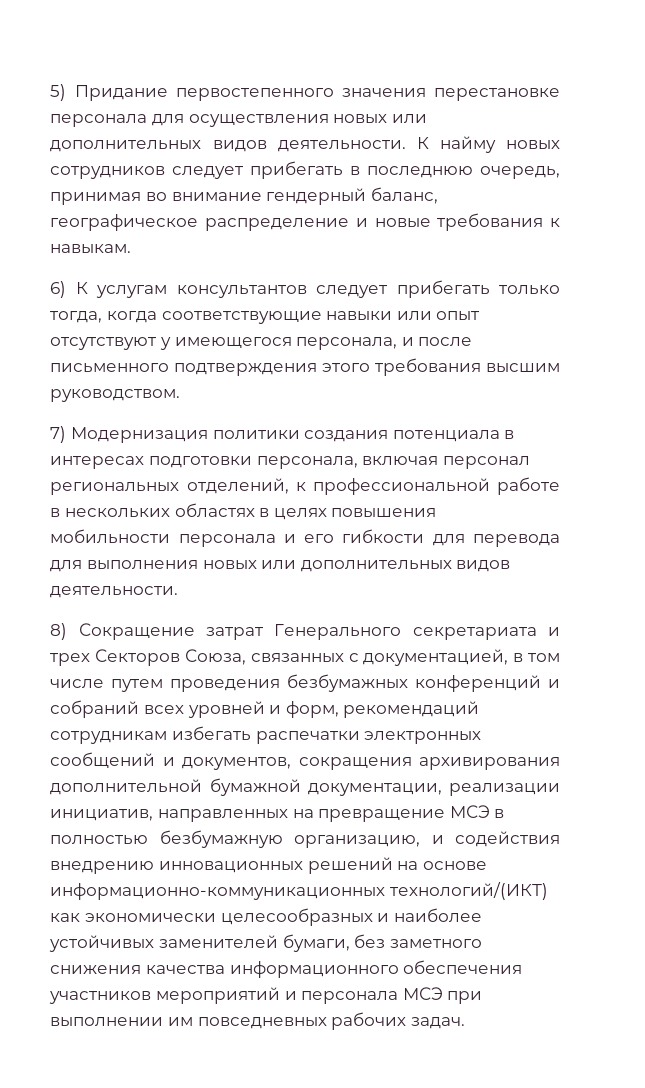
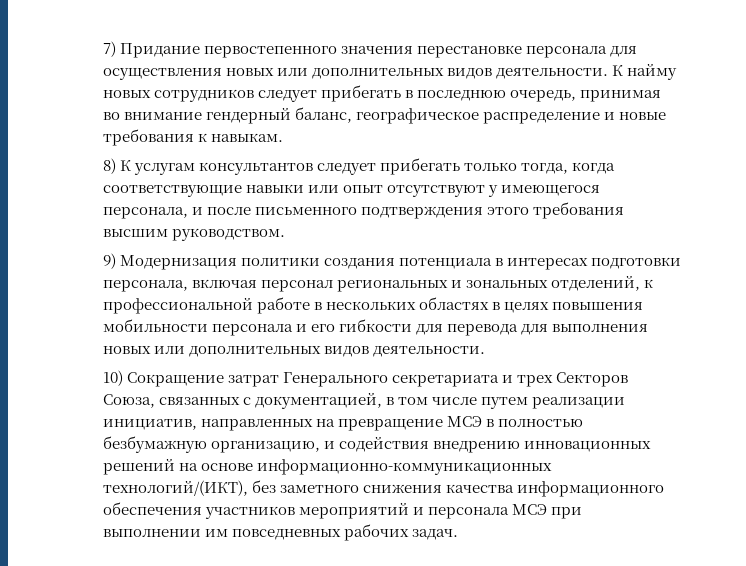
- 5) Придание первостепенного значения перестановке персонала для осуществления новых или дополнительных видов деятельности.
+ 7) Придание первостепенного значения перестановке персонала для осуществления новых или дополнительных видов деятельности.
- 6) К услугам консультантов следует прибегать только тогда, когда соответствующие навыки или опыт отсутствуют у имеющегося персонала, и после письменного подтверждения этого требования высшим руководством.
+ 8) К услугам консультантов следует прибегать только тогда, когда соответствующие навыки или опыт отсутствуют у имеющегося персонала, и после письменного подтверждения этого требования высшим руководством.
- 7) Модернизация политики создания потенциала в интересах подготовки персонала, включая персонал региональных отделений, к профессиональной работе в нескольких областях в целях повышения мобильности персонала и его гибкости для перевода для выполнения новых или дополнительных видов деятельности.
+ 9) Модернизация политики создания потенциала в интересах подготовки персонала, включая персонал региональных и зональных отделений, к профессиональной работе в нескольких областях в целях повышения мобильности персонала и его гибкости для перевода для выполнения новых или дополнительных видов деятельности.
- 8) Сокращение затрат Генерального секретариата и трех Секторов Союза, связанных с документацией, в том числе путем проведения безбумажных конференций и собраний всех уровней и форм, рекомендаций сотрудникам избегать распечатки электронных сообщений и документов, сокращения архивирования дополнительной бумажной документации, реализации инициатив, направленных на превращение МСЭ в полностью безбумажную организацию, и содействия внедрению инновационных решений на основе информационно-коммуникационных технологий/(ИКТ) как экономически целесообразных и наиболее устойчивых заменителей бумаги, без заметного снижения качества информационного обеспечения участников мероприятий и персонала МСЭ при выполнении им повседневных рабочих задач.
+ 10) Сокращение затрат Генерального секретариата и трех Секторов Союза, связанных с документацией, в том числе путем реализации инициатив, направленных на превращение МСЭ в полностью безбумажную организацию, и содействия внедрению инновационных решений на основе информационно-коммуникационных технологий/(ИКТ), без заметного снижения качества информационного обеспечения участников мероприятий и персонала МСЭ при выполнении им повседневных рабочих задач.

